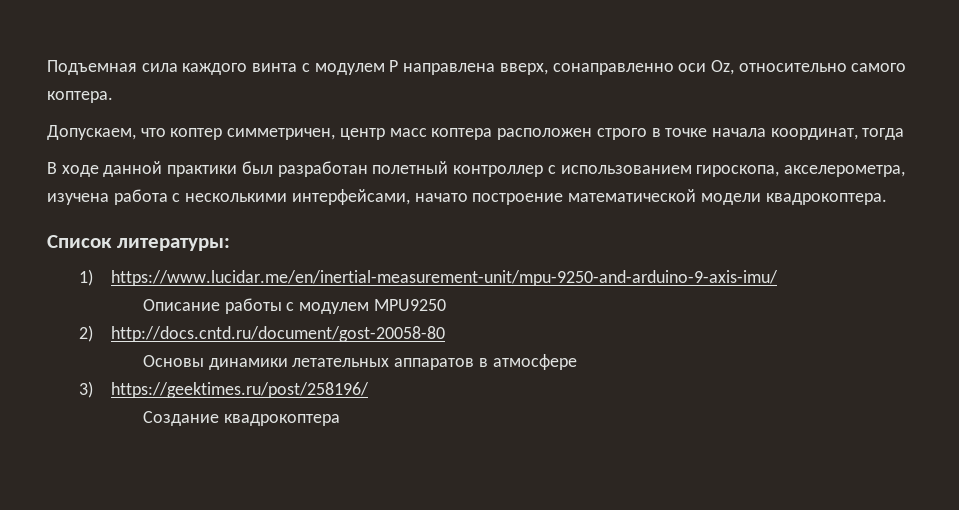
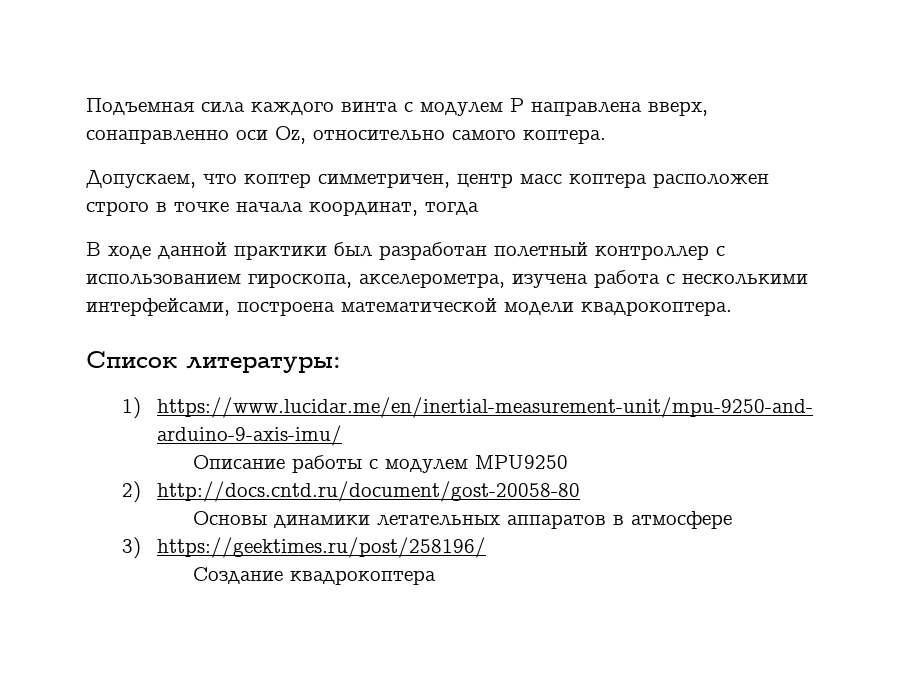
- В ходе данной практики был разработан полетный контроллер с использованием гироскопа, акселерометра, изучена работа с несколькими интерфейсами, начато построение математической модели квадрокоптера.
+ В ходе данной практики был разработан полетный контроллер с использованием гироскопа, акселерометра, изучена работа с несколькими интерфейсами, построена математической модели квадрокоптера.

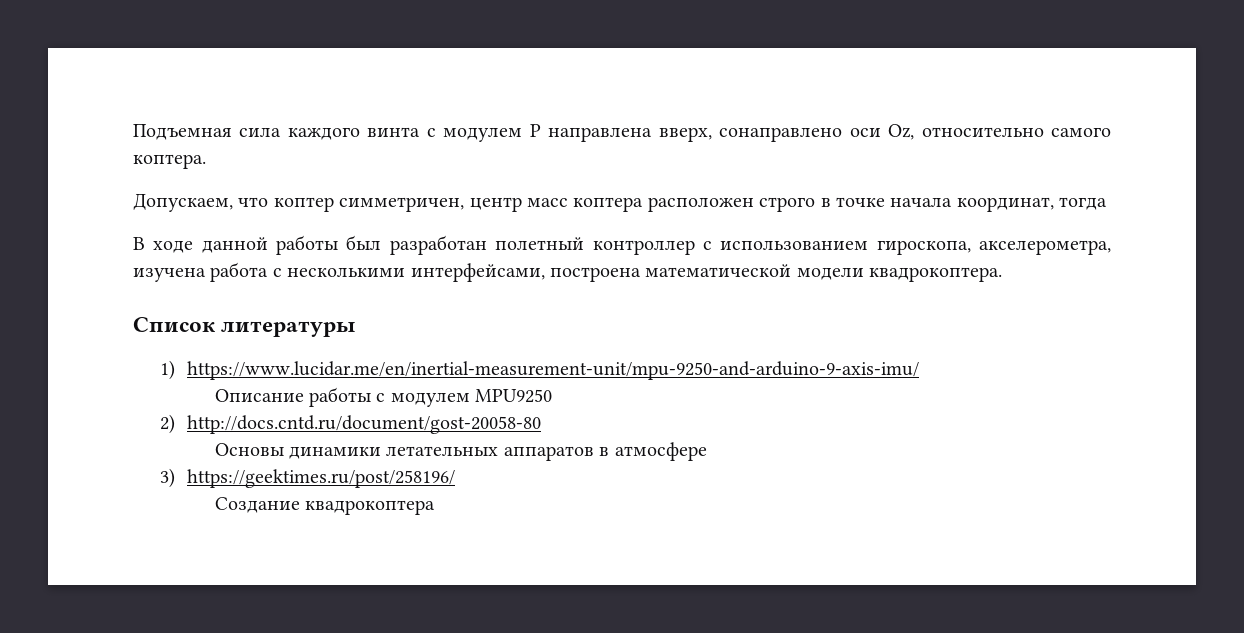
- Подъемная сила каждого винта с модулем P направлена вверх, сонаправленно оси Oz, относительно самого коптера.
+ Подъемная сила каждого винта с модулем P направлена вверх, сонаправлено оси Oz, относительно самого коптера.
- В ходе данной практики был разработан полетный контроллер с использованием гироскопа, акселерометра, изучена работа с несколькими интерфейсами, построена математической модели квадрокоптера.
+ В ходе данной работы был разработан полетный контроллер с использованием гироскопа, акселерометра, изучена работа с несколькими интерфейсами, построена математической модели квадрокоптера.
- Список литературы:
+ Список литературы

